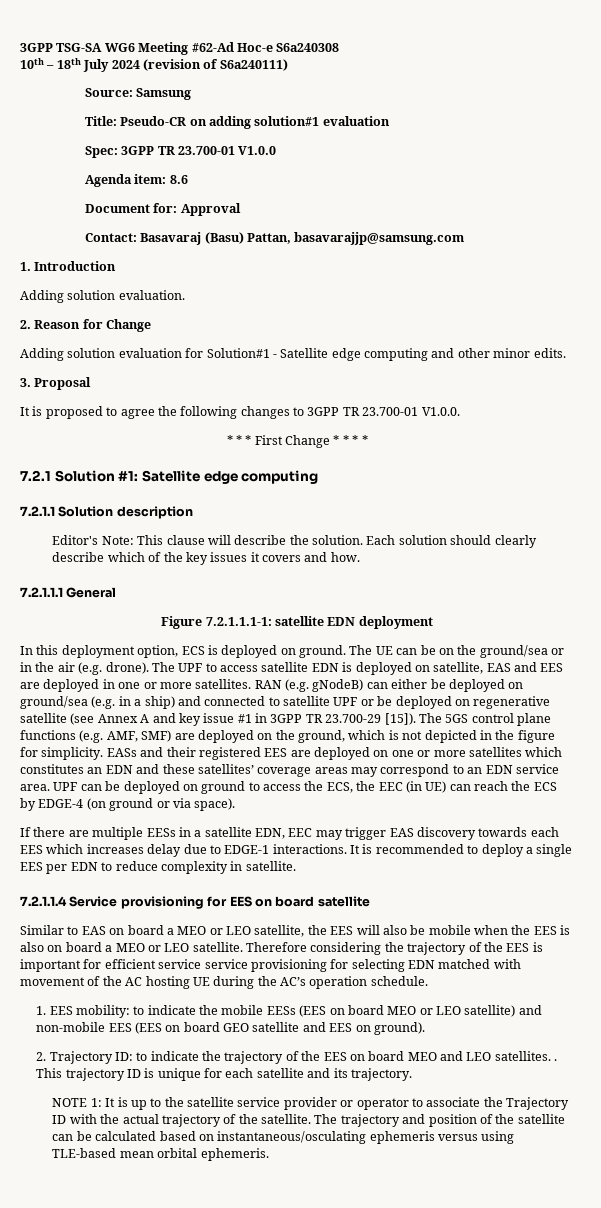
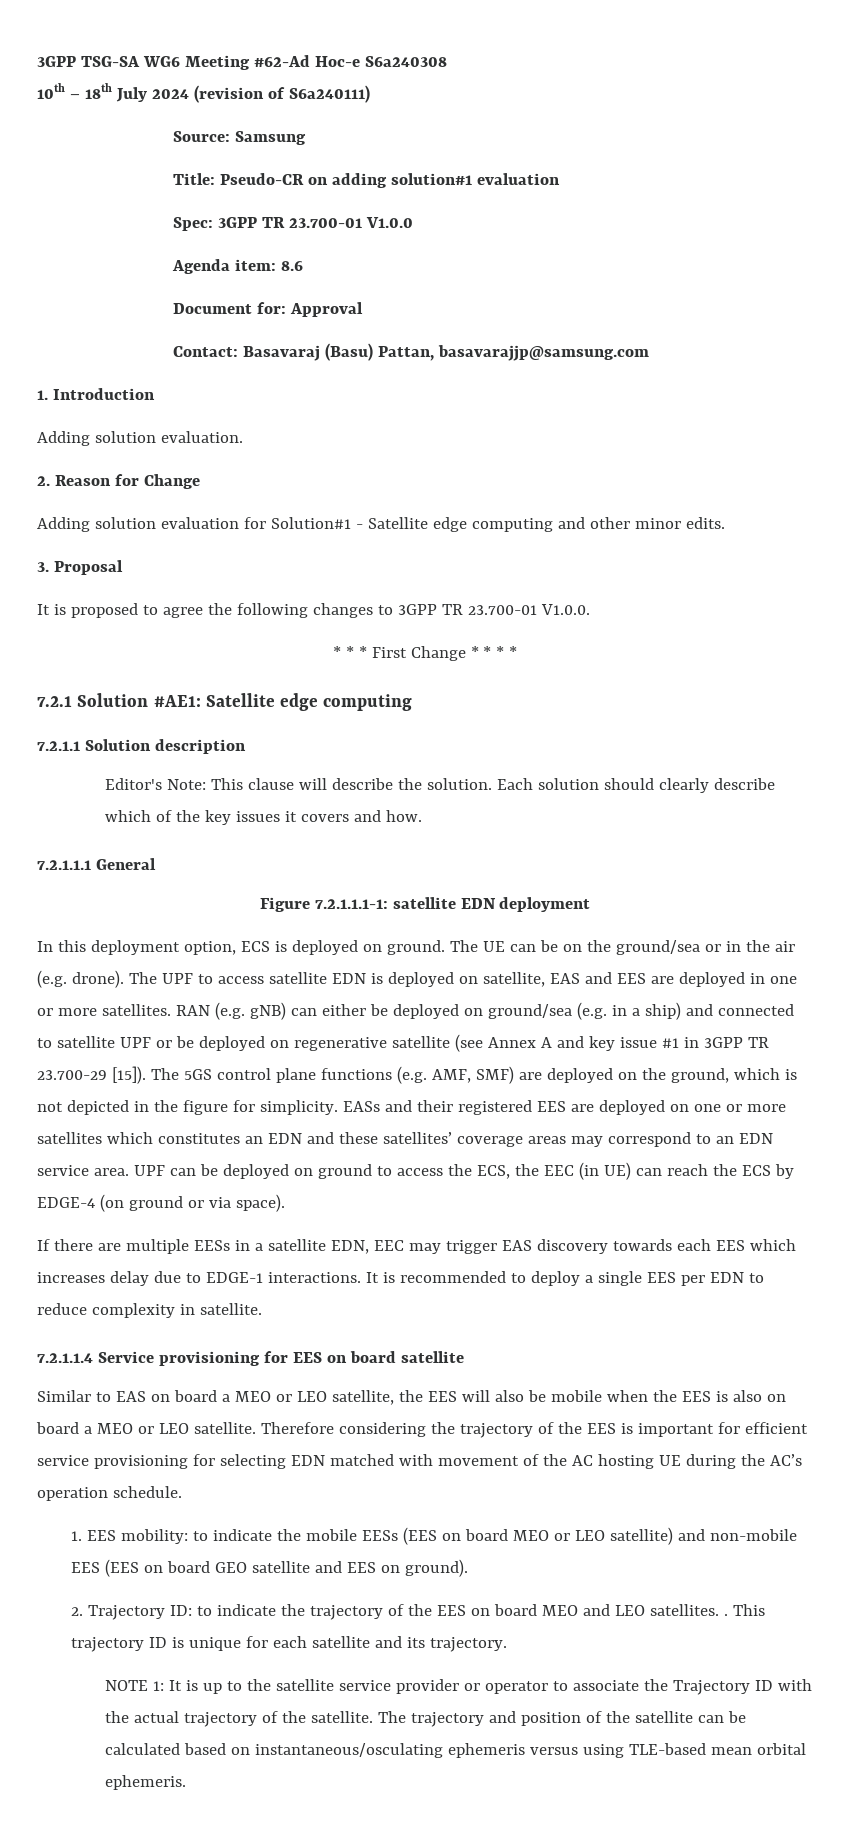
- 7.2.1 Solution #1: Satellite edge computing
+ 7.2.1 Solution #AE1: Satellite edge computing
- RAN (e.g. gNodeB) can either be deployed on ground/sea (e.g. in a ship) and connected to satellite UPF or be deployed on regenerative satellite (see Annex A and key issue #1 in 3GPP TR 23.700-29 [15]).
+ RAN (e.g. gNB) can either be deployed on ground/sea (e.g. in a ship) and connected to satellite UPF or be deployed on regenerative satellite (see Annex A and key issue #1 in 3GPP TR 23.700-29 [15]).
- Therefore considering the trajectory of the EES is important for efficient service service provisioning for selecting EDN matched with movement of the AC hosting UE during the AC’s operation schedule.
+ Therefore considering the trajectory of the EES is important for efficient service provisioning for selecting EDN matched with movement of the AC hosting UE during the AC’s operation schedule.

